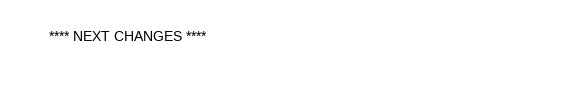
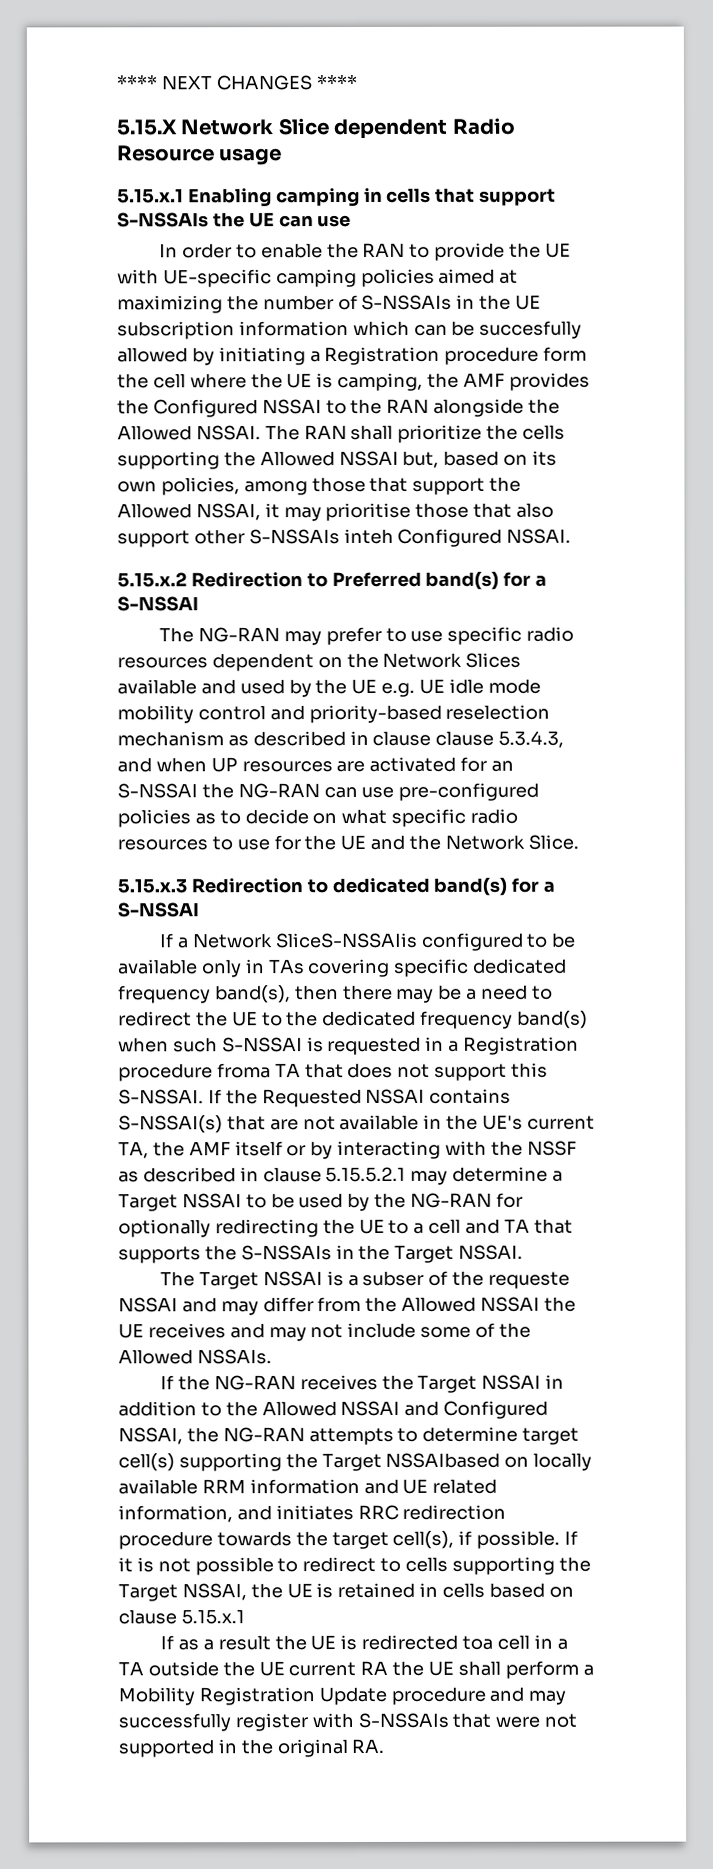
+ 5.15.X Network Slice dependent Radio Resource usage
+ 5.15.x.1 Enabling camping in cells that support S-NSSAIs the UE can use
+ In order to enable the RAN to provide the UE with UE-specific camping policies aimed at maximizing the number of S-NSSAIs in the UE subscription information which can be succesfully allowed by initiating a Registration procedure form the cell where the UE is camping, the AMF provides the Configured NSSAI to the RAN alongside the Allowed NSSAI. The RAN shall prioritize the cells supporting the Allowed NSSAI but, based on its own policies, among those that support the Allowed NSSAI, it may prioritise those that also support other S-NSSAIs inteh Configured NSSAI.
+ 5.15.x.2 Redirection to Preferred band(s) for a S-NSSAI
+ The NG-RAN may prefer to use specific radio resources dependent on the Network Slices available and used by the UE e.g. UE idle mode mobility control and priority-based reselection mechanism as described in clause clause 5.3.4.3, and when UP resources are activated for an S-NSSAI the NG-RAN can use pre-configured policies as to decide on what specific radio resources to use for the UE and the Network Slice.
+ 5.15.x.3 Redirection to dedicated band(s) for a S-NSSAI
+ If a Network SliceS-NSSAIis configured to be available only in TAs covering specific dedicated frequency band(s), then there may be a need to redirect the UE to the dedicated frequency band(s) when such S-NSSAI is requested in a Registration procedure froma TA that does not support this S-NSSAI. If the Requested NSSAI contains S-NSSAI(s) that are not available in the UE's current TA, the AMF itself or by interacting with the NSSF as described in clause 5.15.5.2.1 may determine a Target NSSAI to be used by the NG-RAN for optionally redirecting the UE to a cell and TA that supports the S-NSSAIs in the Target NSSAI.
+ The Target NSSAI is a subser of the requeste NSSAI and may differ from the Allowed NSSAI the UE receives and may not include some of the Allowed NSSAIs.
+ If the NG-RAN receives the Target NSSAI in addition to the Allowed NSSAI and Configured NSSAI, the NG-RAN attempts to determine target cell(s) supporting the Target NSSAIbased on locally available RRM information and UE related information, and initiates RRC redirection procedure towards the target cell(s), if possible. If it is not possible to redirect to cells supporting the Target NSSAI, the UE is retained in cells based on clause 5.15.x.1
+ If as a result the UE is redirected toa cell in a TA outside the UE current RA the UE shall perform a Mobility Registration Update procedure and may successfully register with S-NSSAIs that were not supported in the original RA.

